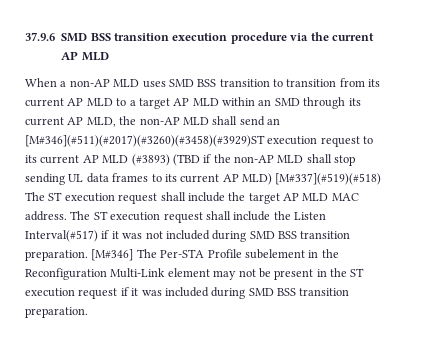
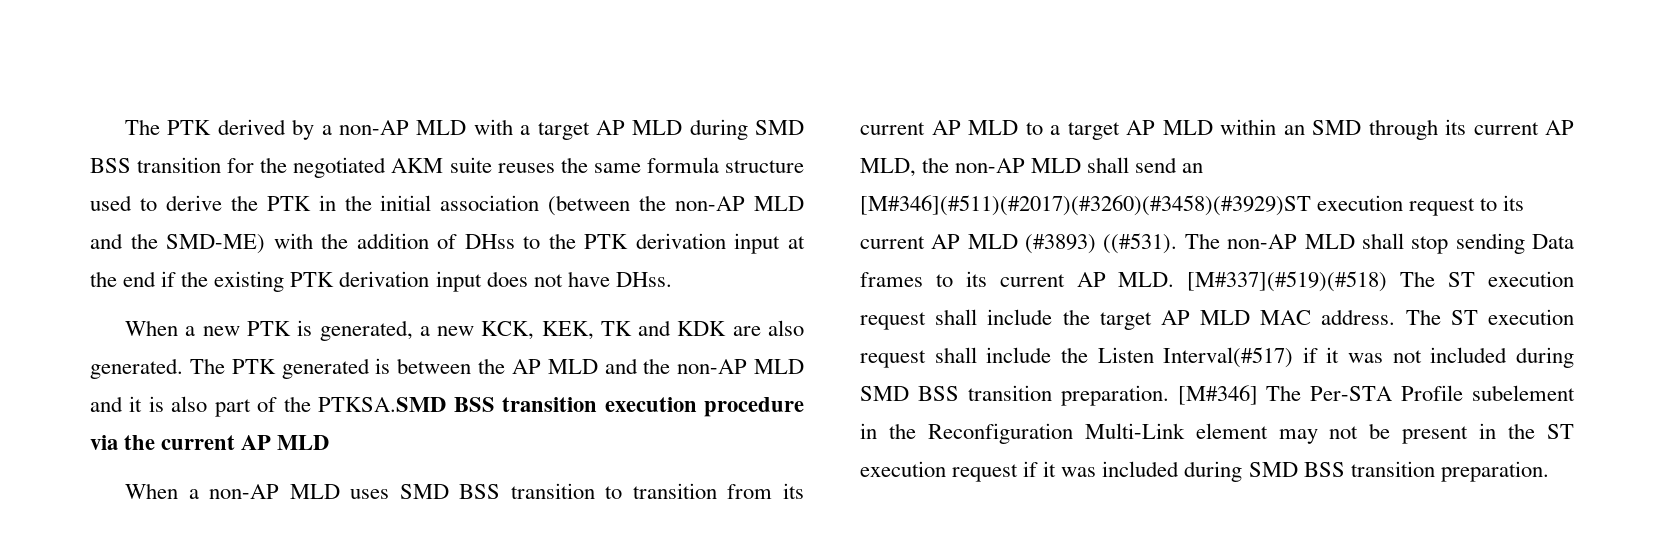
- 37.9.6 SMD BSS transition execution procedure via the current AP MLD
+ The PTK derived by a non-AP MLD with a target AP MLD during SMD BSS transition for the negotiated AKM suite reuses the same formula structure used to derive the PTK in the initial association (between the non-AP MLD and the SMD-ME) with the addition of DHss to the PTK derivation input at the end if the existing PTK derivation input does not have DHss.
+ When a new PTK is generated, a new KCK, KEK, TK and KDK are also generated. The PTK generated is between the AP MLD and the non-AP MLD and it is also part of the PTKSA.SMD BSS transition execution procedure via the current AP MLD
- When a non-AP MLD uses SMD BSS transition to transition from its current AP MLD to a target AP MLD within an SMD through its current AP MLD, the non-AP MLD shall send an [M#346](#511)(#2017)(#3260)(#3458)(#3929)ST execution request to its current AP MLD (#3893) (TBD if the non-AP MLD shall stop sending UL data frames to its current AP MLD) [M#337](#519)(#518) The ST execution request shall include the target AP MLD MAC address.
+ When a non-AP MLD uses SMD BSS transition to transition from its current AP MLD to a target AP MLD within an SMD through its current AP MLD, the non-AP MLD shall send an [M#346](#511)(#2017)(#3260)(#3458)(#3929)ST execution request to its current AP MLD (#3893) ((#531). The non-AP MLD shall stop sending Data frames to its current AP MLD. [M#337](#519)(#518) The ST execution request shall include the target AP MLD MAC address.

